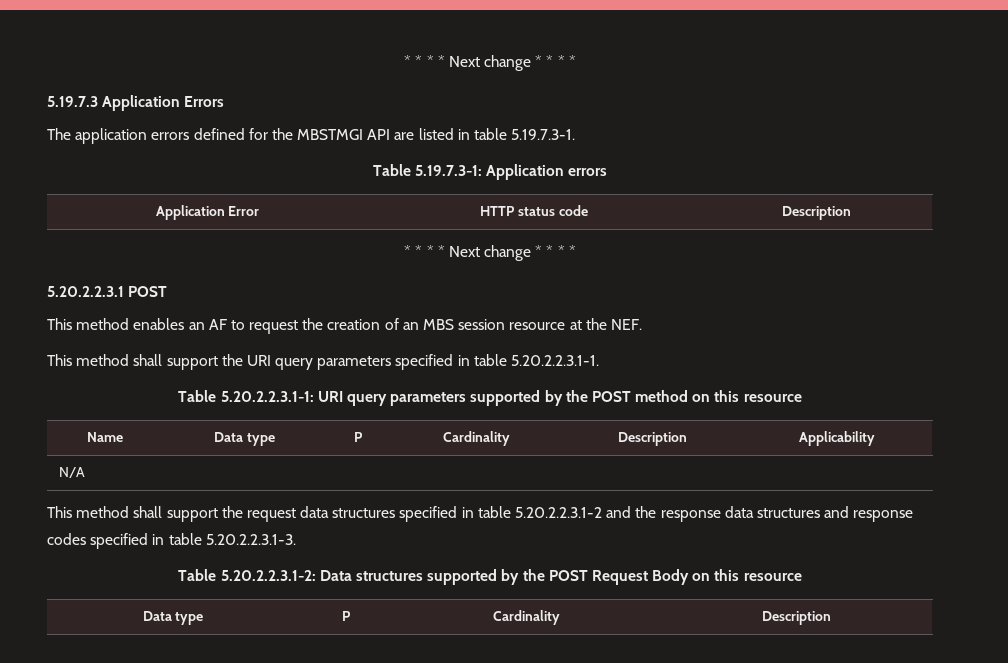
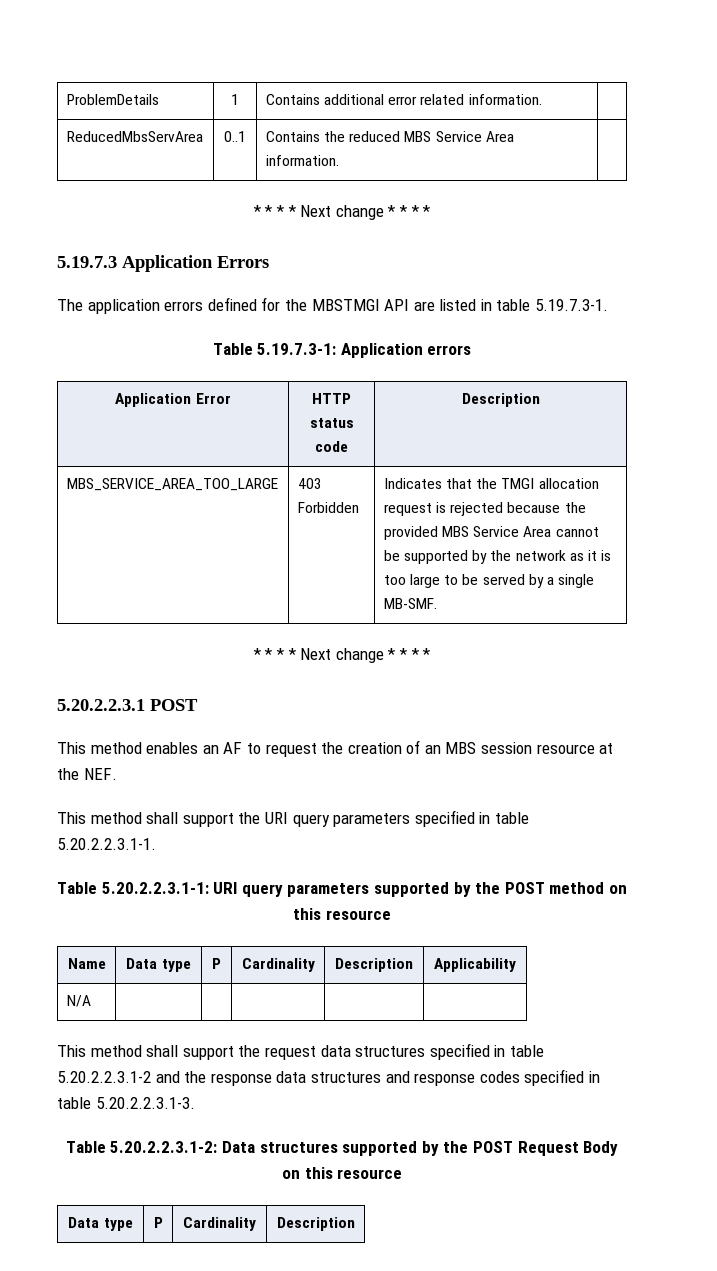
+ ProblemDetails | 1 | Contains additional error related information. |
+ ReducedMbsServArea | 0..1 | Contains the reduced MBS Service Area information. |
+ MBS_SERVICE_AREA_TOO_LARGE | 403 Forbidden | Indicates that the TMGI allocation request is rejected because the provided MBS Service Area cannot be supported by the network as it is too large to be served by a single MB-SMF.

